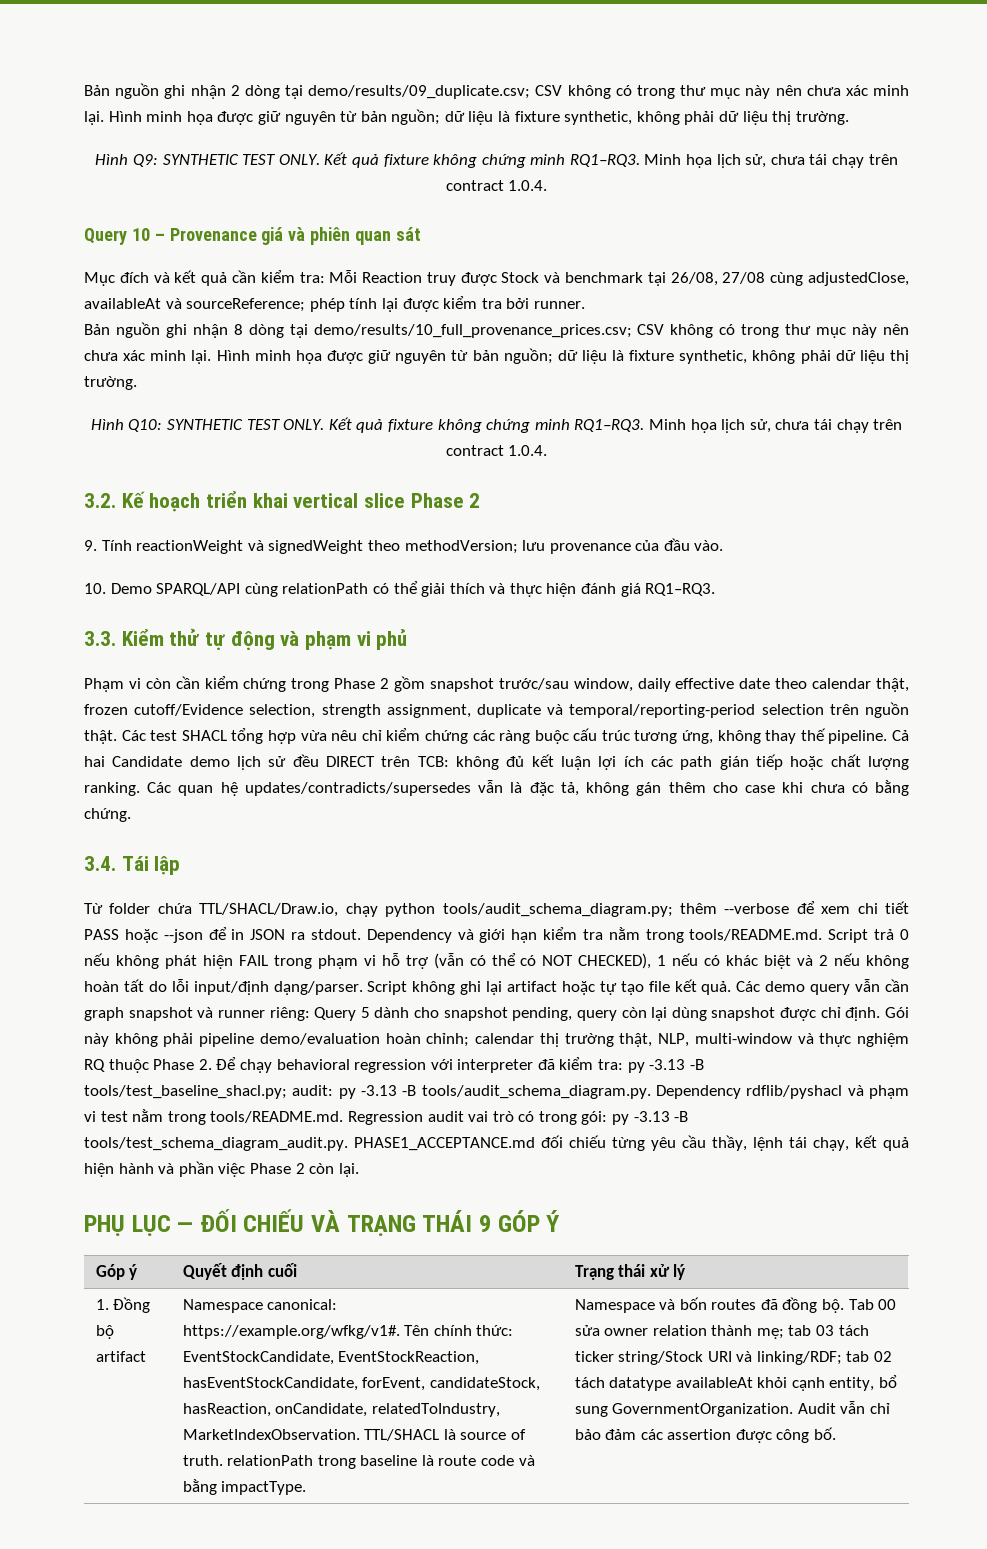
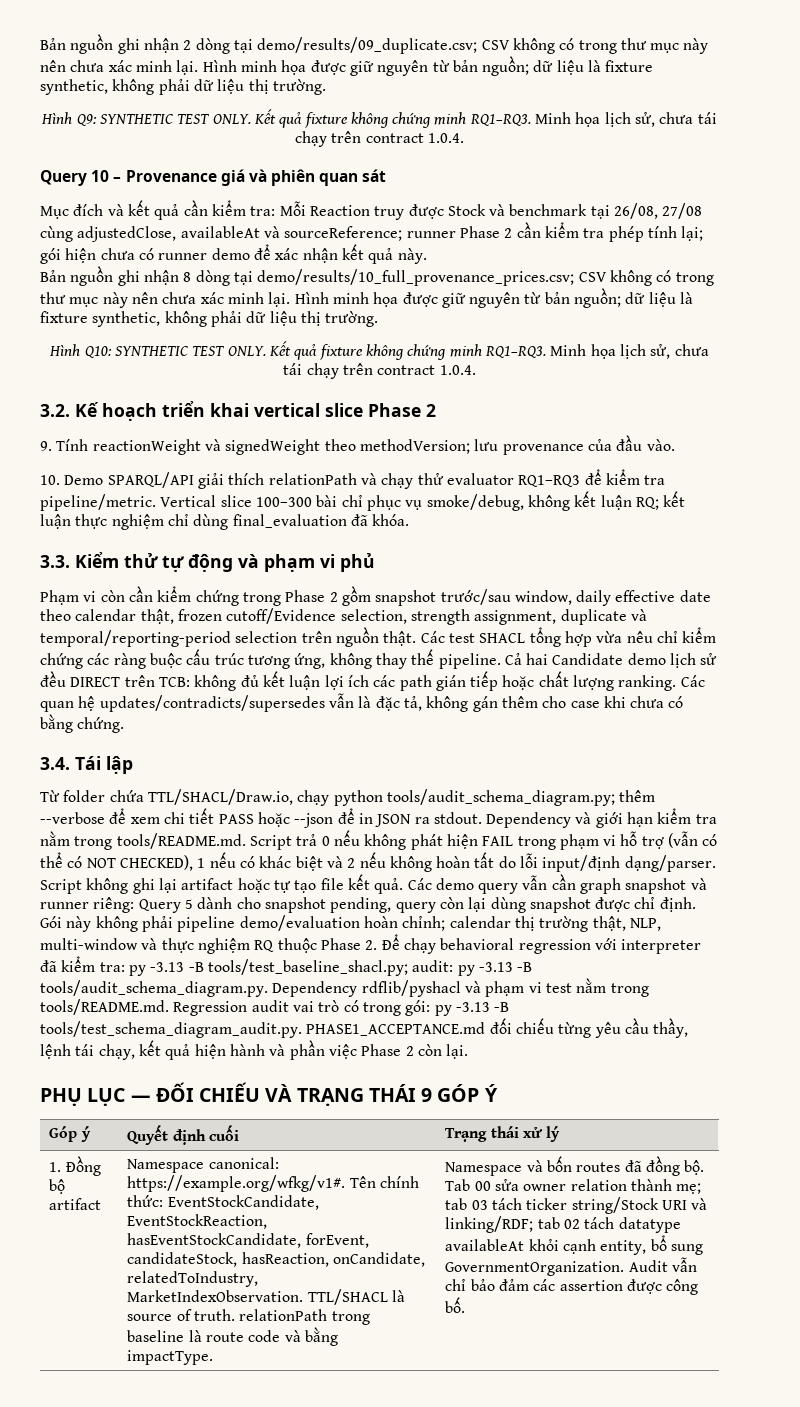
- Mục đích và kết quả cần kiểm tra: Mỗi Reaction truy được Stock và benchmark tại 26/08, 27/08 cùng adjustedClose, availableAt và sourceReference; phép tính lại được kiểm tra bởi runner.
+ Mục đích và kết quả cần kiểm tra: Mỗi Reaction truy được Stock và benchmark tại 26/08, 27/08 cùng adjustedClose, availableAt và sourceReference; runner Phase 2 cần kiểm tra phép tính lại; gói hiện chưa có runner demo để xác nhận kết quả này.
- 10. Demo SPARQL/API cùng relationPath có thể giải thích và thực hiện đánh giá RQ1–RQ3.
+ 10. Demo SPARQL/API giải thích relationPath và chạy thử evaluator RQ1–RQ3 để kiểm tra pipeline/metric. Vertical slice 100–300 bài chỉ phục vụ smoke/debug, không kết luận RQ; kết luận thực nghiệm chỉ dùng final_evaluation đã khóa.

